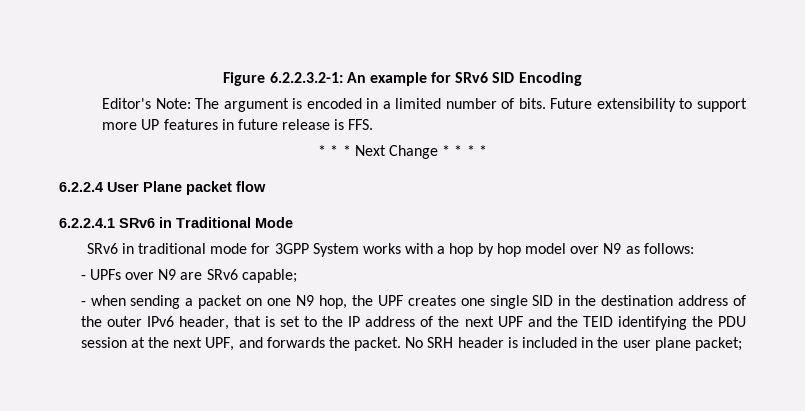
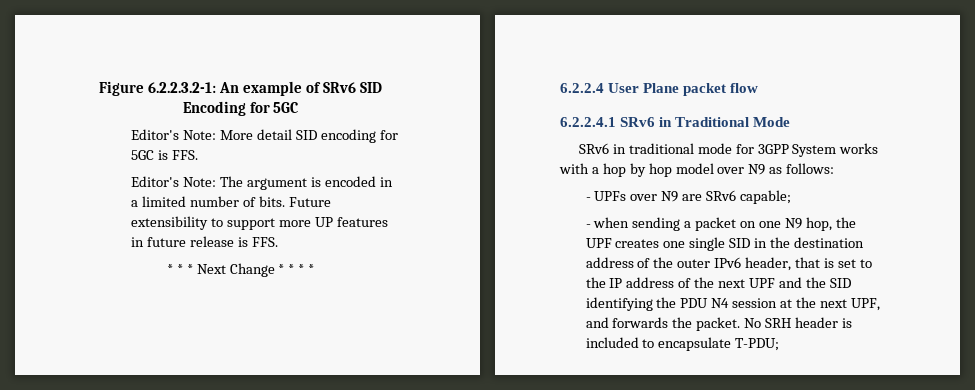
- Figure 6.2.2.3.2-1: An example for SRv6 SID Encoding
+ Figure 6.2.2.3.2-1: An example of SRv6 SID Encoding for 5GC
+ Editor's Note: More detail SID encoding for 5GC is FFS.
- - when sending a packet on one N9 hop, the UPF creates one single SID in the destination address of the outer IPv6 header, that is set to the IP address of the next UPF and the TEID identifying the PDU session at the next UPF, and forwards the packet.
+ - when sending a packet on one N9 hop, the UPF creates one single SID in the destination address of the outer IPv6 header, that is set to the IP address of the next UPF and the SID identifying the PDU N4 session at the next UPF, and forwards the packet.
- No SRH header is included in the user plane packet;
+ No SRH header is included to encapsulate T-PDU;

